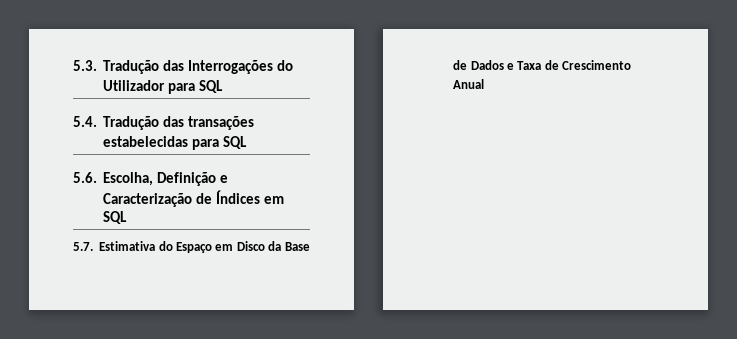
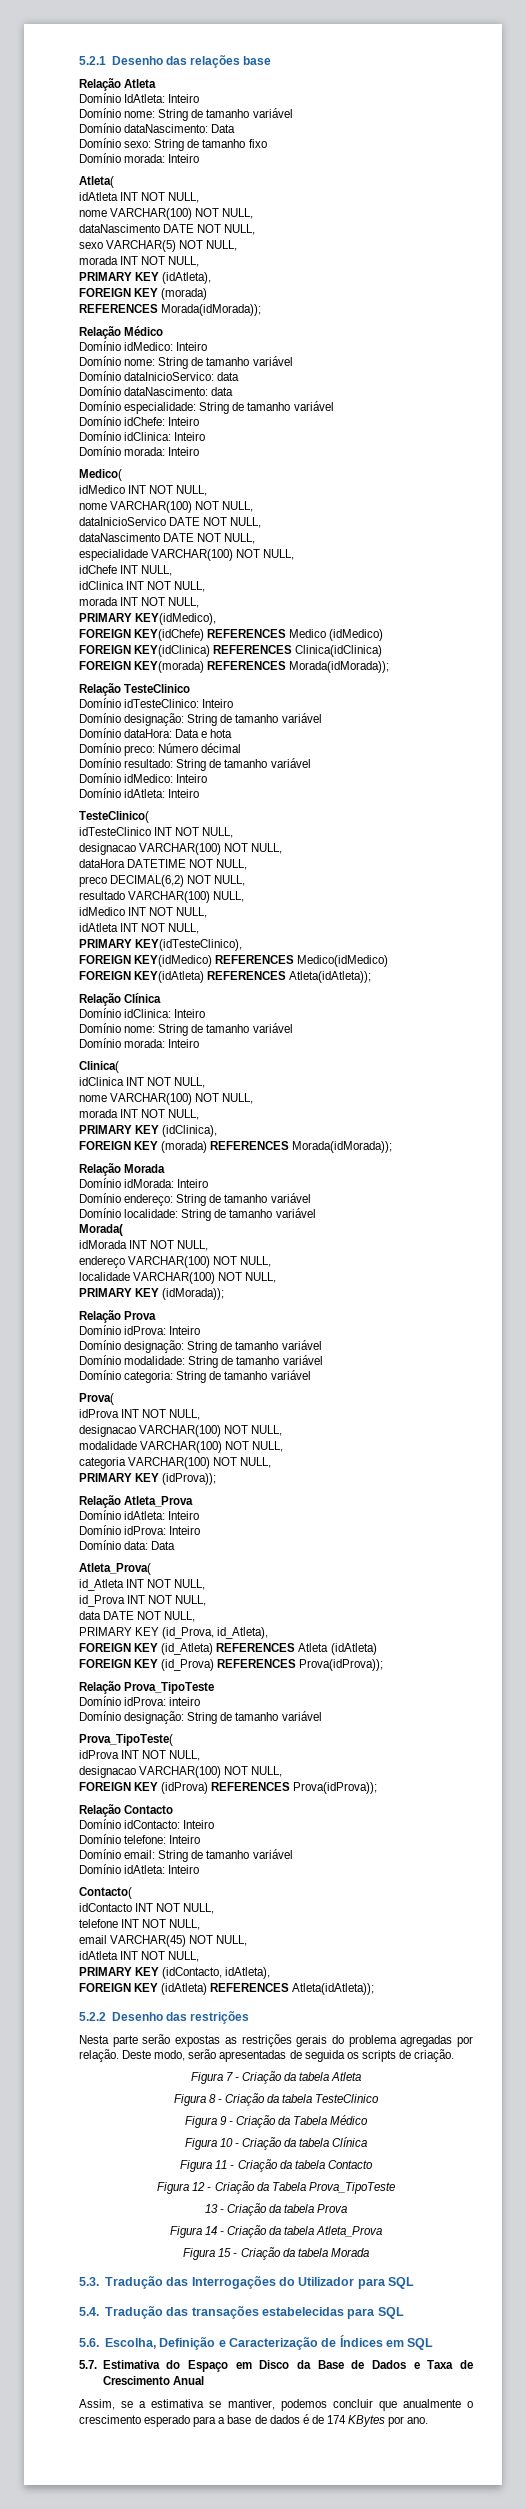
+ 5.2.1 Desenho das relações base
+ Relação Atleta
+ Domínio IdAtleta: Inteiro
+ Domínio nome: String de tamanho variável
+ Domínio dataNascimento: Data
+ Domínio sexo: String de tamanho fixo
+ Domínio morada: Inteiro
+ Atleta(
+ idAtleta INT NOT NULL,
+ nome VARCHAR(100) NOT NULL,
+ dataNascimento DATE NOT NULL,
+ sexo VARCHAR(5) NOT NULL,
+ morada INT NOT NULL,
+ PRIMARY KEY (idAtleta),
+ FOREIGN KEY (morada)
+ REFERENCES Morada(idMorada));
+ Relação Médico
+ Domínio idMedico: Inteiro
+ Domínio nome: String de tamanho variável
+ Domínio dataInicioServico: data
+ Domínio dataNascimento: data
+ Domínio especialidade: String de tamanho variável
+ Domínio idChefe: Inteiro
+ Domínio idClinica: Inteiro
+ Domínio morada: Inteiro
+ Medico(
+ idMedico INT NOT NULL,
+ nome VARCHAR(100) NOT NULL,
+ dataInicioServico DATE NOT NULL,
+ dataNascimento DATE NOT NULL,
+ especialidade VARCHAR(100) NOT NULL,
+ idChefe INT NULL,
+ idClinica INT NOT NULL,
+ morada INT NOT NULL,
+ PRIMARY KEY(idMedico),
+ FOREIGN KEY(idChefe) REFERENCES Medico (idMedico)
+ FOREIGN KEY(idClinica) REFERENCES Clinica(idClinica)
+ FOREIGN KEY(morada) REFERENCES Morada(idMorada));
+ Relação TesteClinico
+ Domínio idTesteClinico: Inteiro
+ Domínio designação: String de tamanho variável
+ Domínio dataHora: Data e hota
+ Domínio preco: Número décimal
+ Domínio resultado: String de tamanho variável
+ Domínio idMedico: Inteiro
+ Domínio idAtleta: Inteiro
+ TesteClinico(
+ idTesteClinico INT NOT NULL,
+ designacao VARCHAR(100) NOT NULL,
+ dataHora DATETIME NOT NULL,
+ preco DECIMAL(6,2) NOT NULL,
+ resultado VARCHAR(100) NULL,
+ idMedico INT NOT NULL,
+ idAtleta INT NOT NULL,
+ PRIMARY KEY(idTesteClinico),
+ FOREIGN KEY(idMedico) REFERENCES Medico(idMedico)
+ FOREIGN KEY(idAtleta) REFERENCES Atleta(idAtleta));
+ Relação Clínica
+ Domínio idClinica: Inteiro
+ Domínio nome: String de tamanho variável
+ Domínio morada: Inteiro
+ Clinica(
+ idClinica INT NOT NULL,
+ nome VARCHAR(100) NOT NULL,
+ morada INT NOT NULL,
+ PRIMARY KEY (idClinica),
+ FOREIGN KEY (morada) REFERENCES Morada(idMorada));
+ Relação Morada
+ Domínio idMorada: Inteiro
+ Domínio endereço: String de tamanho variável
+ Domínio localidade: String de tamanho variável
+ Morada(
+ idMorada INT NOT NULL,
+ endereço VARCHAR(100) NOT NULL,
+ localidade VARCHAR(100) NOT NULL,
+ PRIMARY KEY (idMorada));
+ Relação Prova
+ Domínio idProva: Inteiro
+ Domínio designação: String de tamanho variável
+ Domínio modalidade: String de tamanho variável
+ Domínio categoria: String de tamanho variável
+ Prova(
+ idProva INT NOT NULL,
+ designacao VARCHAR(100) NOT NULL,
+ modalidade VARCHAR(100) NOT NULL,
+ categoria VARCHAR(100) NOT NULL,
+ PRIMARY KEY (idProva));
+ Relação Atleta_Prova
+ Domínio idAtleta: Inteiro
+ Domínio idProva: Inteiro
+ Domínio data: Data
+ Atleta_Prova(
+ id_Atleta INT NOT NULL,
+ id_Prova INT NOT NULL,
+ data DATE NOT NULL,
+ PRIMARY KEY (id_Prova, id_Atleta),
+ FOREIGN KEY (id_Atleta) REFERENCES Atleta (idAtleta)
+ FOREIGN KEY (id_Prova) REFERENCES Prova(idProva));
+ Relação Prova_TipoTeste
+ Domínio idProva: inteiro
+ Domínio designação: String de tamanho variável
+ Prova_TipoTeste(
+ idProva INT NOT NULL,
+ designacao VARCHAR(100) NOT NULL,
+ FOREIGN KEY (idProva) REFERENCES Prova(idProva));
+ Relação Contacto
+ Domínio idContacto: Inteiro
+ Domínio telefone: Inteiro
+ Domínio email: String de tamanho variável
+ Domínio idAtleta: Inteiro
+ Contacto(
+ idContacto INT NOT NULL,
+ telefone INT NOT NULL,
+ email VARCHAR(45) NOT NULL,
+ idAtleta INT NOT NULL,
+ PRIMARY KEY (idContacto, idAtleta),
+ FOREIGN KEY (idAtleta) REFERENCES Atleta(idAtleta));
+ 5.2.2 Desenho das restrições
+ Nesta parte serão expostas as restrições gerais do problema agregadas por relação. Deste modo, serão apresentadas de seguida os scripts de criação.
+ Figura 7 - Criação da tabela Atleta
+ Figura 8 - Criação da tabela TesteClinico
+ Figura 9 - Criação da Tabela Médico
+ Figura 10 - Criação da tabela Clínica
+ Figura 11 - Criação da tabela Contacto
+ Figura 12 - Criação da Tabela Prova_TipoTeste
+ 13 - Criação da tabela Prova
+ Figura 14 - Criação da tabela Atleta_Prova
+ Figura 15 - Criação da tabela Morada
+ Assim, se a estimativa se mantiver, podemos concluir que anualmente o crescimento esperado para a base de dados é de 174 KBytes por ano.

